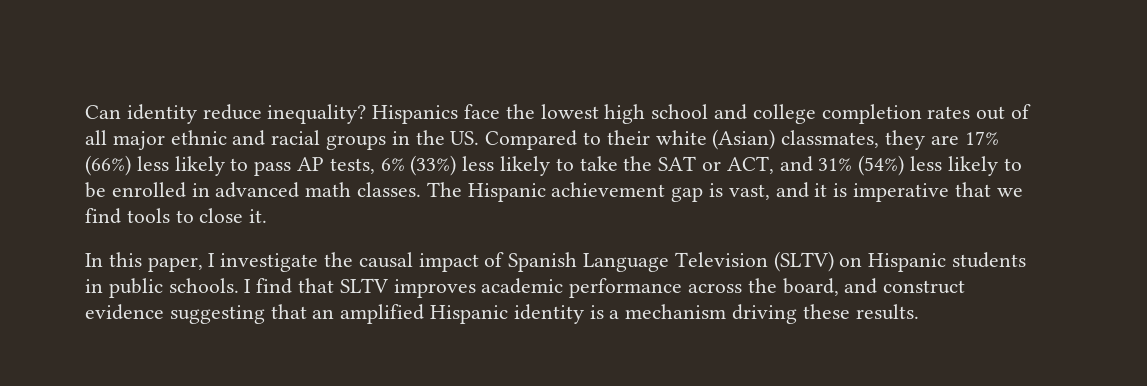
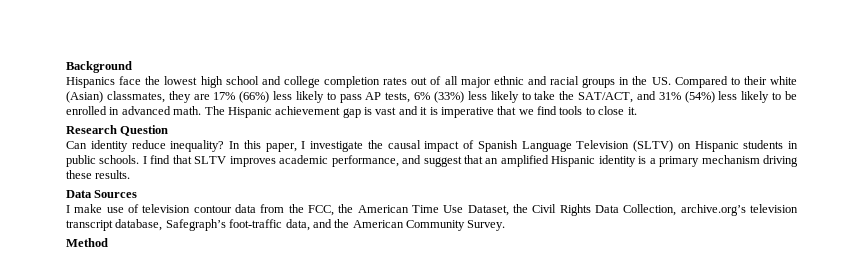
- Can identity reduce inequality? Hispanics face the lowest high school and college completion rates out of all major ethnic and racial groups in the US. Compared to their white (Asian) classmates, they are 17% (66%) less likely to pass AP tests, 6% (33%) less likely to take the SAT or ACT, and 31% (54%) less likely to be enrolled in advanced math classes.
+ Background
+ Hispanics face the lowest high school and college completion rates out of all major ethnic and racial groups in the US. Compared to their white (Asian) classmates, they are 17% (66%) less likely to pass AP tests, 6% (33%) less likely to take the SAT/ACT, and 31% (54%) less likely to be enrolled in advanced math.
- The Hispanic achievement gap is vast, and it is imperative that we find tools to close it.
+ The Hispanic achievement gap is vast and it is imperative that we find tools to close it.
+ Research Question
+ Can identity reduce inequality?
- I find that SLTV improves academic performance across the board, and construct evidence suggesting that an amplified Hispanic identity is a mechanism driving these results.
+ I find that SLTV improves academic performance, and suggest that an amplified Hispanic identity is a primary mechanism driving these results.
+ Data Sources
+ I make use of television contour data from the FCC, the American Time Use Dataset, the Civil Rights Data Collection, archive.org’s television transcript database, Safegraph’s foot-traffic data, and the American Community Survey.
+ Method

